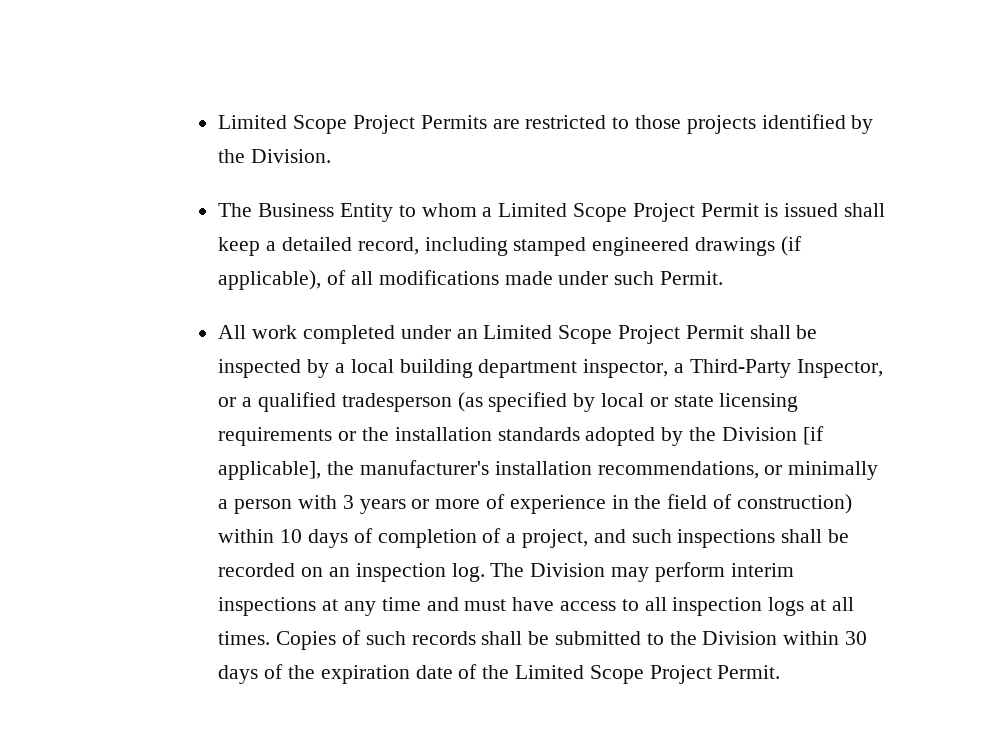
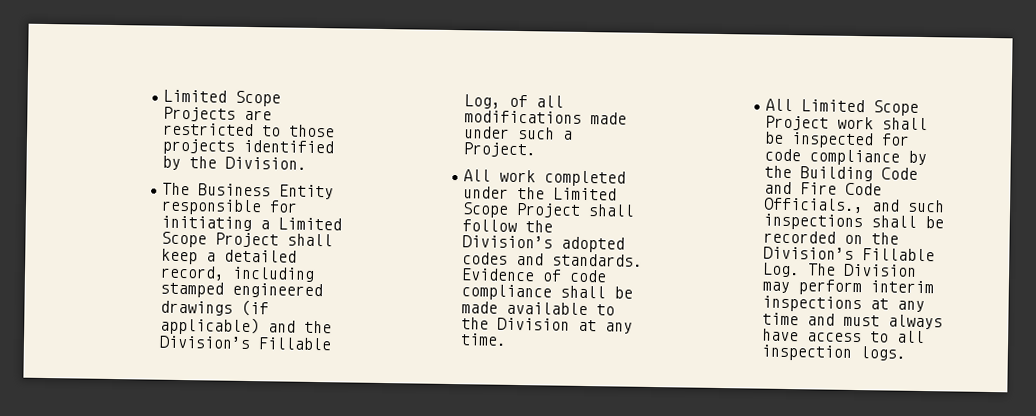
- Limited Scope Project Permits are restricted to those projects identified by the Division.
+ Limited Scope Projects are restricted to those projects identified by the Division.
- The Business Entity to whom a Limited Scope Project Permit is issued shall keep a detailed record, including stamped engineered drawings (if applicable), of all modifications made under such Permit.
+ The Business Entity responsible for initiating a Limited Scope Project shall keep a detailed record, including stamped engineered drawings (if applicable) and the Division’s Fillable Log, of all modifications made under such a Project.
- All work completed under an Limited Scope Project Permit shall be inspected by a local building department inspector, a Third-Party Inspector, or a qualified tradesperson (as specified by local or state licensing requirements or the installation standards adopted by the Division [if applicable], the manufacturer's installation recommendations, or minimally a person with 3 years or more of experience in the field of construction) within 10 days of completion of a project, and such inspections shall be recorded on an inspection log. The Division may perform interim inspections at any time and must have access to all inspection logs at all times. Copies of such records shall be submitted to the Division within 30 days of the expiration date of the Limited Scope Project Permit.
+ All work completed under the Limited Scope Project shall follow the Division’s adopted codes and standards. Evidence of code compliance shall be made available to the Division at any time.
+ All Limited Scope Project work shall be inspected for code compliance by the Building Code and Fire Code Officials., and such inspections shall be recorded on the Division’s Fillable Log. The Division may perform interim inspections at any time and must always have access to all inspection logs.

